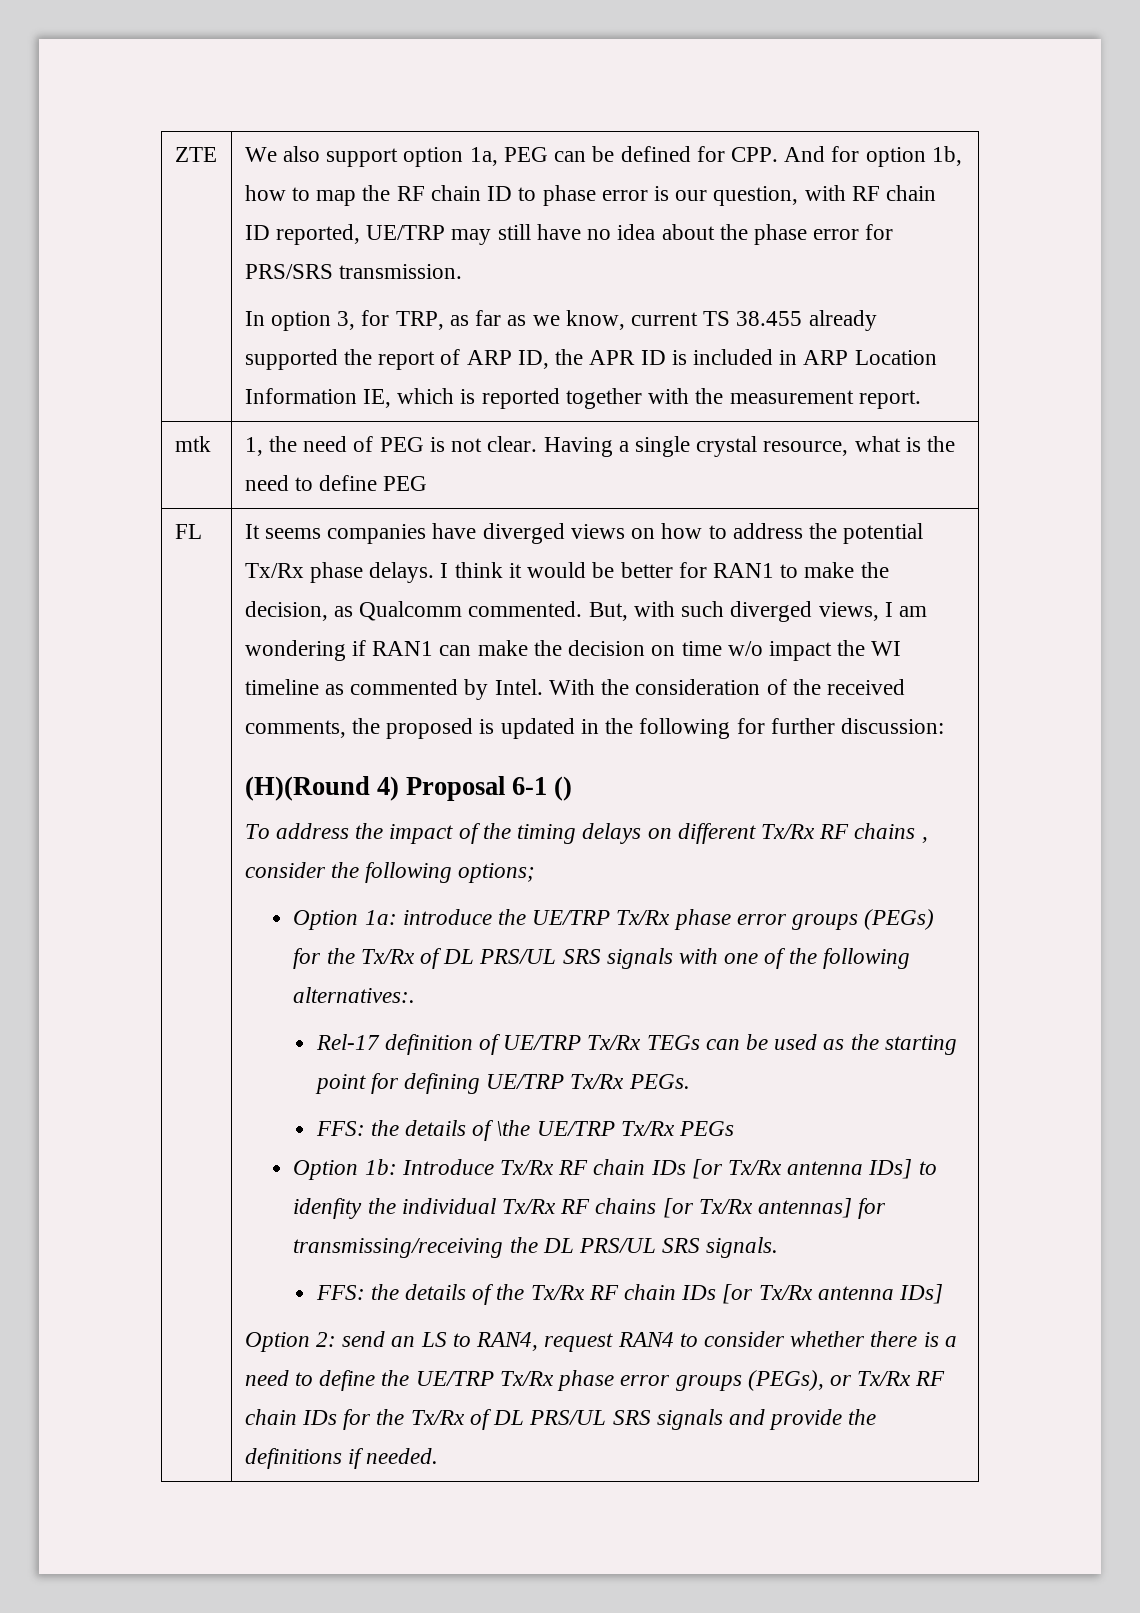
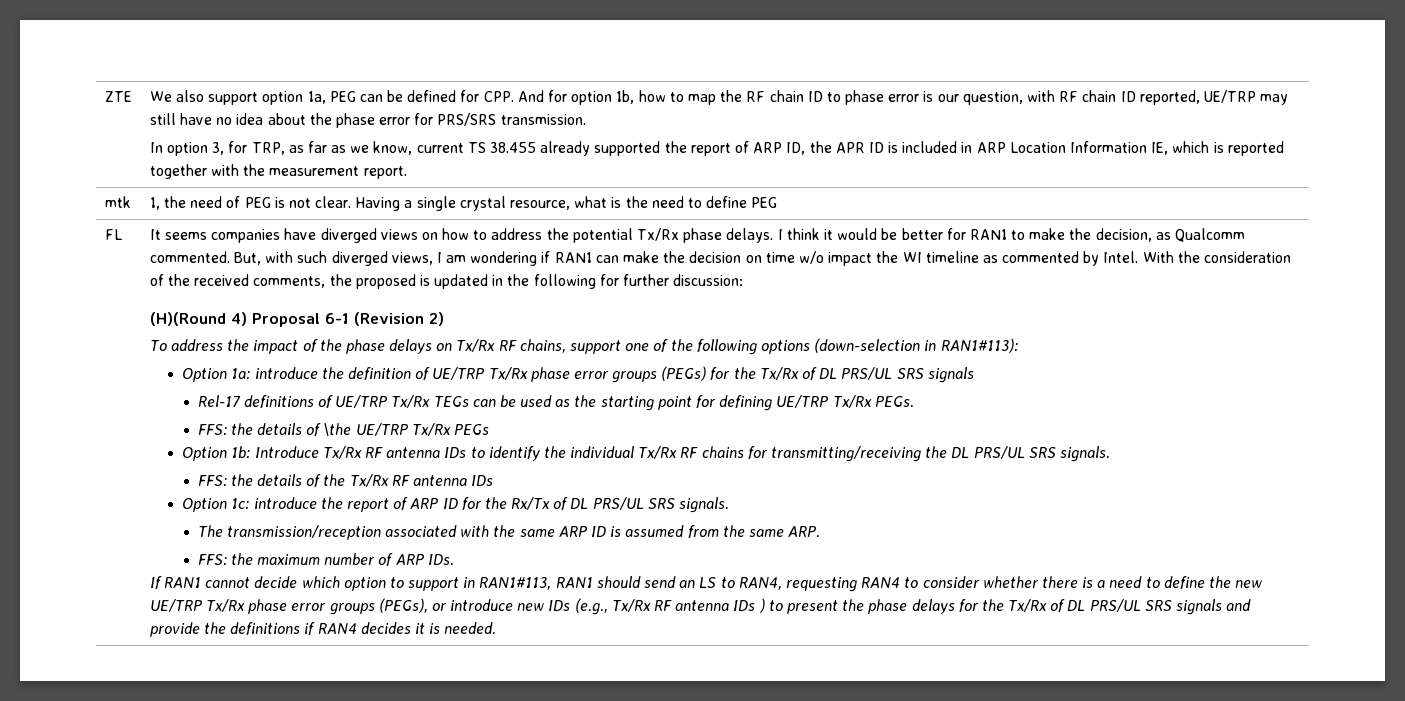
- (H)(Round 4) Proposal 6-1 ()
+ (H)(Round 4) Proposal 6-1 (Revision 2)
- To address the impact of the timing delays on different Tx/Rx RF chains , consider the following options;
+ To address the impact of the phase delays on Tx/Rx RF chains, support one of the following options (down-selection in RAN1#113):
- Option 1a: introduce the UE/TRP Tx/Rx phase error groups (PEGs) for the Tx/Rx of DL PRS/UL SRS signals with one of the following alternatives:.
+ Option 1a: introduce the definition of UE/TRP Tx/Rx phase error groups (PEGs) for the Tx/Rx of DL PRS/UL SRS signals
- Rel-17 definition of UE/TRP Tx/Rx TEGs can be used as the starting point for defining UE/TRP Tx/Rx PEGs.
+ Rel-17 definitions of UE/TRP Tx/Rx TEGs can be used as the starting point for defining UE/TRP Tx/Rx PEGs.
- Option 1b: Introduce Tx/Rx RF chain IDs [or Tx/Rx antenna IDs] to idenfity the individual Tx/Rx RF chains [or Tx/Rx antennas] for transmissing/receiving the DL PRS/UL SRS signals.
+ Option 1b: Introduce Tx/Rx RF antenna IDs to identify the individual Tx/Rx RF chains for transmitting/receiving the DL PRS/UL SRS signals.
- FFS: the details of the Tx/Rx RF chain IDs [or Tx/Rx antenna IDs]
- Option 2: send an LS to RAN4, request RAN4 to consider whether there is a need to define the UE/TRP Tx/Rx phase error groups (PEGs), or Tx/Rx RF chain IDs for the Tx/Rx of DL PRS/UL SRS signals and provide the definitions if needed.
+ FFS: the details of the Tx/Rx RF antenna IDs
+ Option 1c: introduce the report of ARP ID for the Rx/Tx of DL PRS/UL SRS signals.
+ The transmission/reception associated with the same ARP ID is assumed from the same ARP.
+ FFS: the maximum number of ARP IDs.
+ If RAN1 cannot decide which option to support in RAN1#113, RAN1 should send an LS to RAN4, requesting RAN4 to consider whether there is a need to define the new UE/TRP Tx/Rx phase error groups (PEGs), or introduce new IDs (e.g., Tx/Rx RF antenna IDs ) to present the phase delays for the Tx/Rx of DL PRS/UL SRS signals and provide the definitions if RAN4 decides it is needed.

